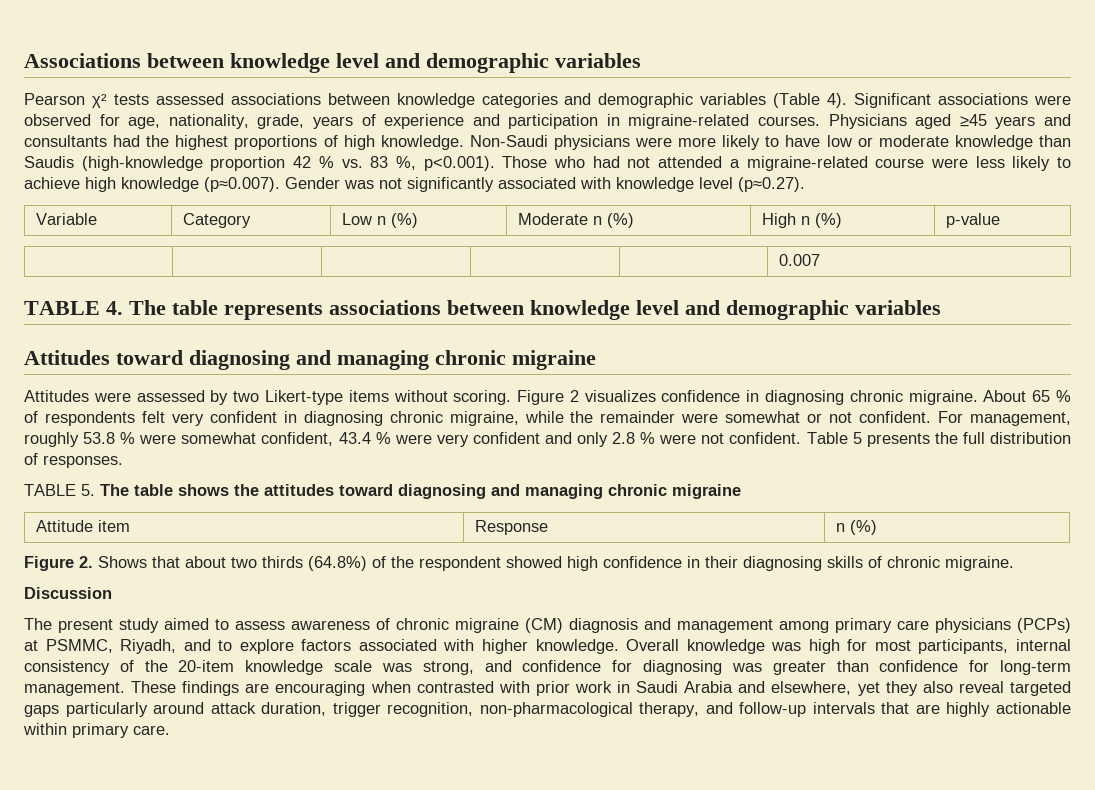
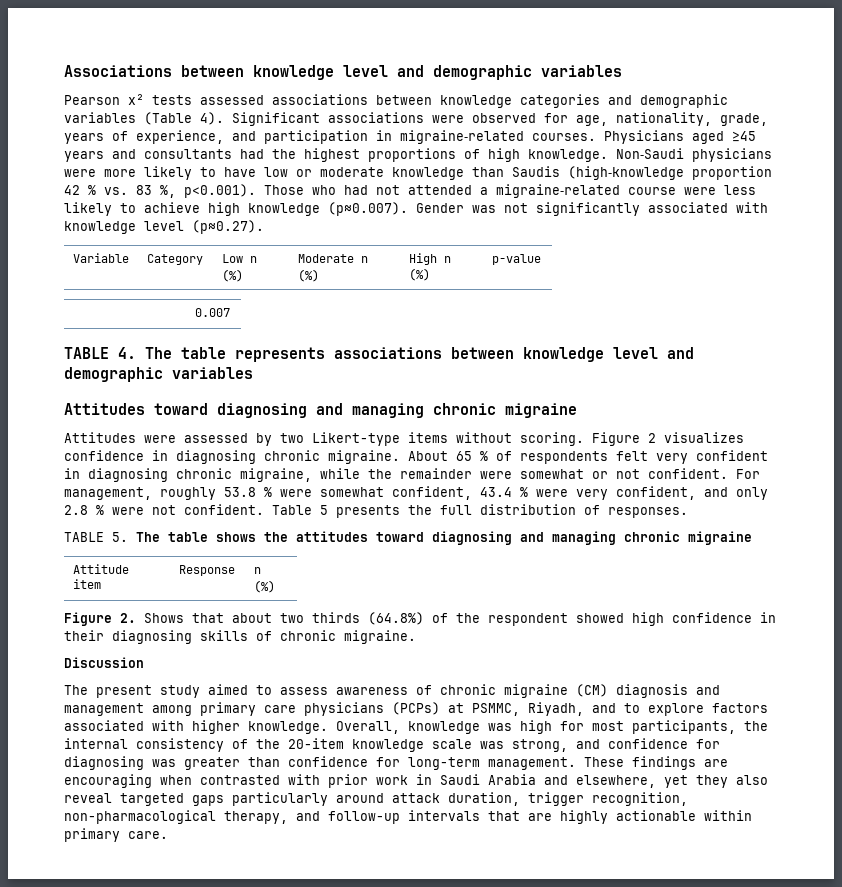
- Significant associations were observed for age, nationality, grade, years of experience and participation in migraine‑related courses.
+ Significant associations were observed for age, nationality, grade, years of experience, and participation in migraine‑related courses.
- For management, roughly 53.8 % were somewhat confident, 43.4 % were very confident and only 2.8 % were not confident.
+ For management, roughly 53.8 % were somewhat confident, 43.4 % were very confident, and only 2.8 % were not confident.
- Overall knowledge was high for most participants, internal consistency of the 20-item knowledge scale was strong, and confidence for diagnosing was greater than confidence for long-term management.
+ Overall, knowledge was high for most participants, the internal consistency of the 20-item knowledge scale was strong, and confidence for diagnosing was greater than confidence for long-term management.

